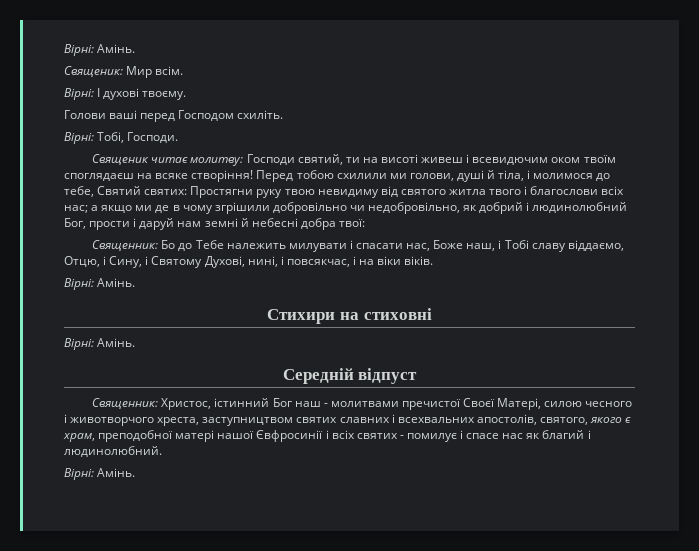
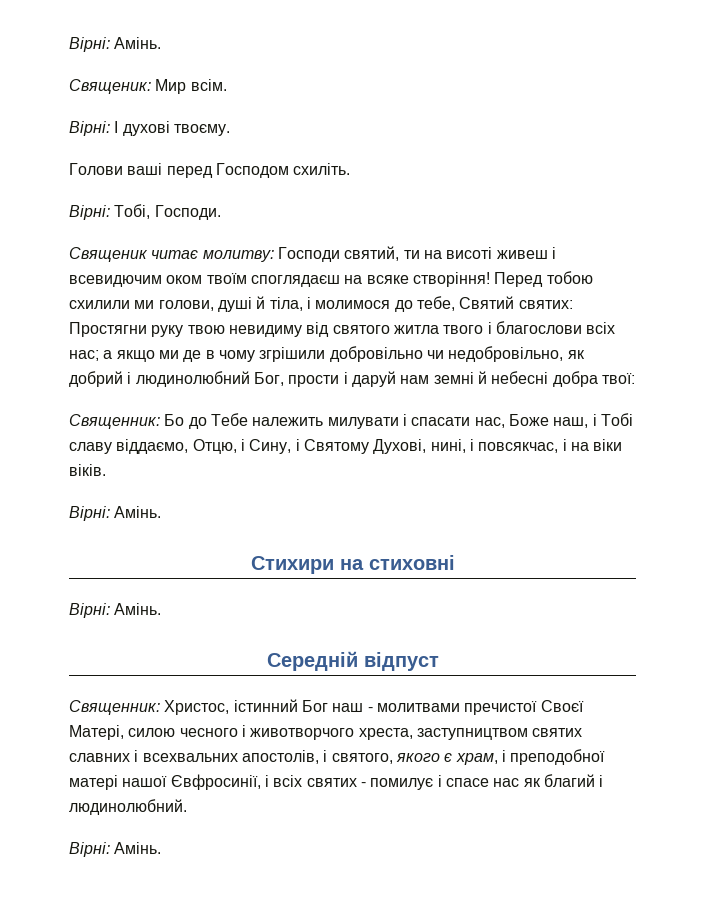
- Священник: Христос, істинний Бог наш - молитвами пречистої Своєї Матері, силою чесного і животворчого хреста, заступництвом святих славних і всехвальних апостолів, святого, якого є храм, преподобної матері нашої Євфросинії і всіх святих - помилує і спасе нас як благий і людинолюбний.
+ Священник: Христос, істинний Бог наш - молитвами пречистої Своєї Матері, силою чесного і животворчого хреста, заступництвом святих славних і всехвальних апостолів, і святого, якого є храм, і преподобної матері нашої Євфросинії, і всіх святих - помилує і спасе нас як благий і людинолюбний.

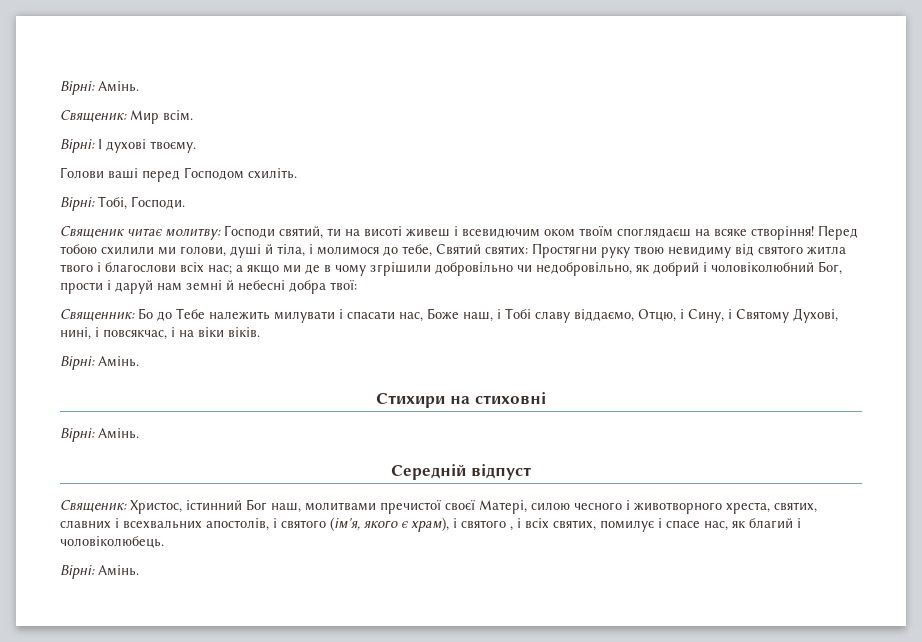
- Перед тобою схилили ми голови, душі й тіла, і молимося до тебе, Святий святих: Простягни руку твою невидиму від святого житла твого і благослови всіх нас; а якщо ми де в чому згрішили добровільно чи недобровільно, як добрий і людинолюбний Бог, прости і даруй нам земні й небесні добра твої:
+ Перед тобою схилили ми голови, душі й тіла, і молимося до тебе, Святий святих: Простягни руку твою невидиму від святого житла твого і благослови всіх нас; а якщо ми де в чому згрішили добровільно чи недобровільно, як добрий і чоловіколюбний Бог, прости і даруй нам земні й небесні добра твої:
- Священник: Христос, істинний Бог наш - молитвами пречистої Своєї Матері, силою чесного і животворчого хреста, заступництвом святих славних і всехвальних апостолів, і святого, якого є храм, і преподобної матері нашої Євфросинії, і всіх святих - помилує і спасе нас як благий і людинолюбний.
+ Священик: Христос, істинний Бог наш, молитвами пречистої своєї Матері, силою чесного і животворного хреста, святих, славних і всехвальних апостолів, і святого (ім'я, якого є храм), і святого , і всіх святих, помилує і спасе нас, як благий і чоловіколюбець.

